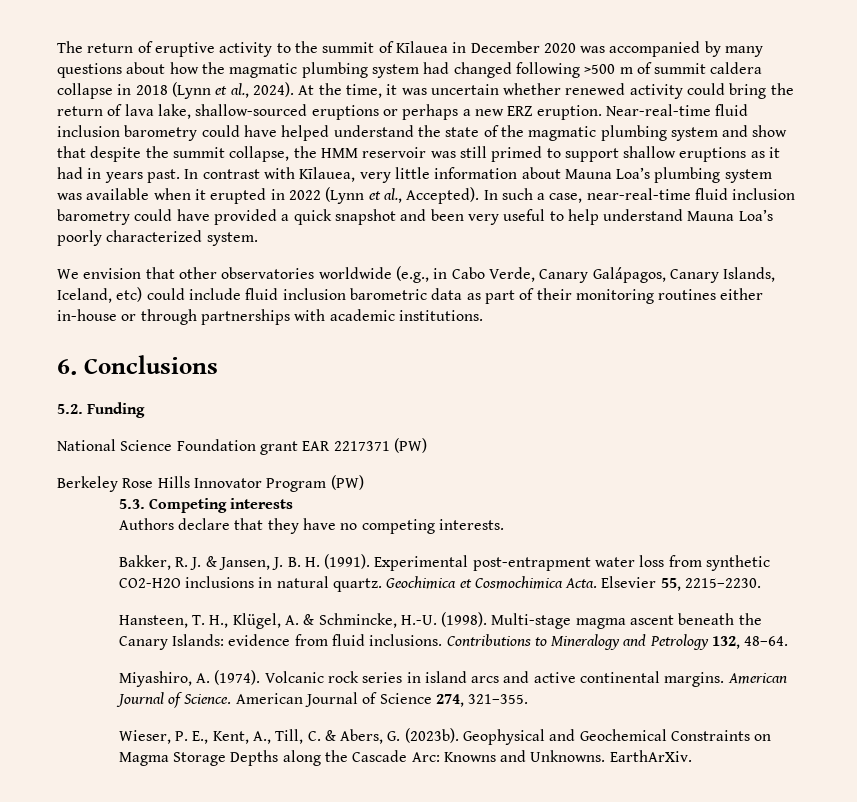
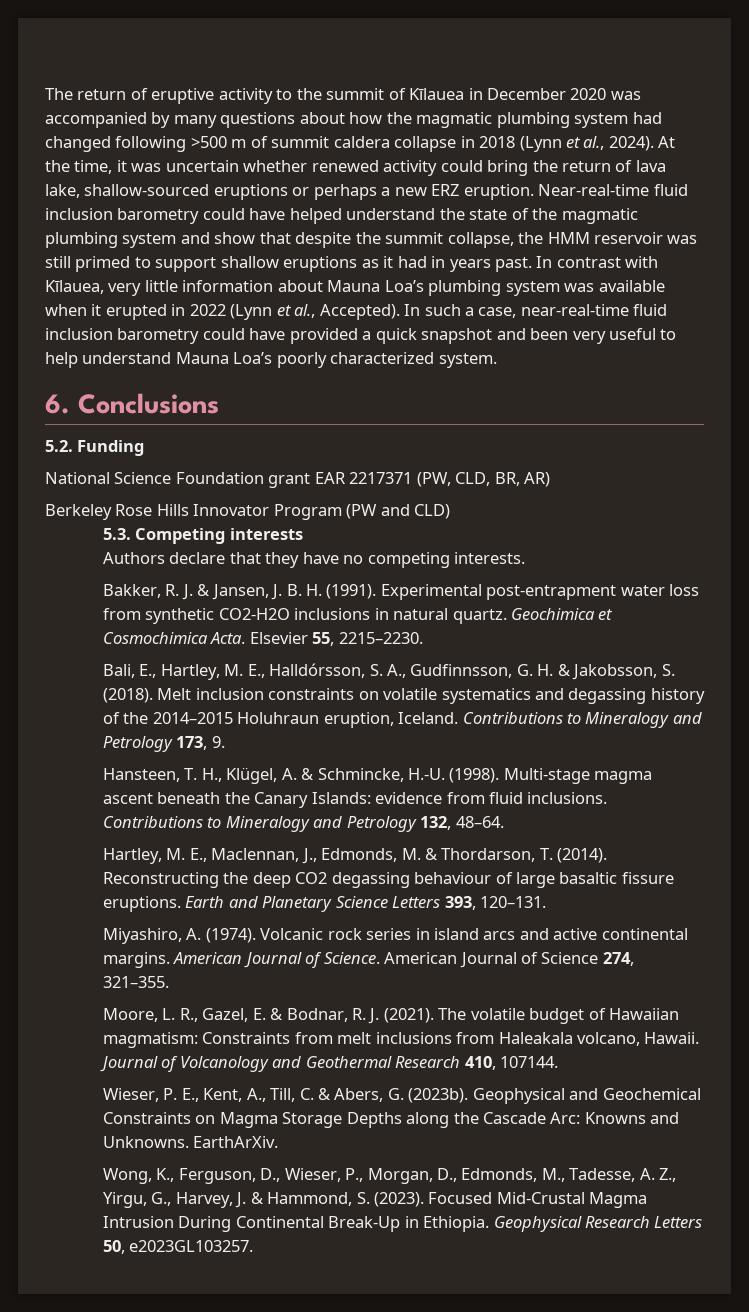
- We envision that other observatories worldwide (e.g., in Cabo Verde, Canary Galápagos, Canary Islands, Iceland, etc) could include fluid inclusion barometric data as part of their monitoring routines either in-house or through partnerships with academic institutions.
- National Science Foundation grant EAR 2217371 (PW)
+ National Science Foundation grant EAR 2217371 (PW, CLD, BR, AR)
- Berkeley Rose Hills Innovator Program (PW)
+ Berkeley Rose Hills Innovator Program (PW and CLD)
+ Bali, E., Hartley, M. E., Halldórsson, S. A., Gudfinnsson, G. H. & Jakobsson, S. (2018). Melt inclusion constraints on volatile systematics and degassing history of the 2014–2015 Holuhraun eruption, Iceland. Contributions to Mineralogy and Petrology 173, 9.
+ Hartley, M. E., Maclennan, J., Edmonds, M. & Thordarson, T. (2014). Reconstructing the deep CO2 degassing behaviour of large basaltic fissure eruptions. Earth and Planetary Science Letters 393, 120–131.
+ Moore, L. R., Gazel, E. & Bodnar, R. J. (2021). The volatile budget of Hawaiian magmatism: Constraints from melt inclusions from Haleakala volcano, Hawaii. Journal of Volcanology and Geothermal Research 410, 107144.
+ Wong, K., Ferguson, D., Wieser, P., Morgan, D., Edmonds, M., Tadesse, A. Z., Yirgu, G., Harvey, J. & Hammond, S. (2023). Focused Mid-Crustal Magma Intrusion During Continental Break-Up in Ethiopia. Geophysical Research Letters 50, e2023GL103257.

